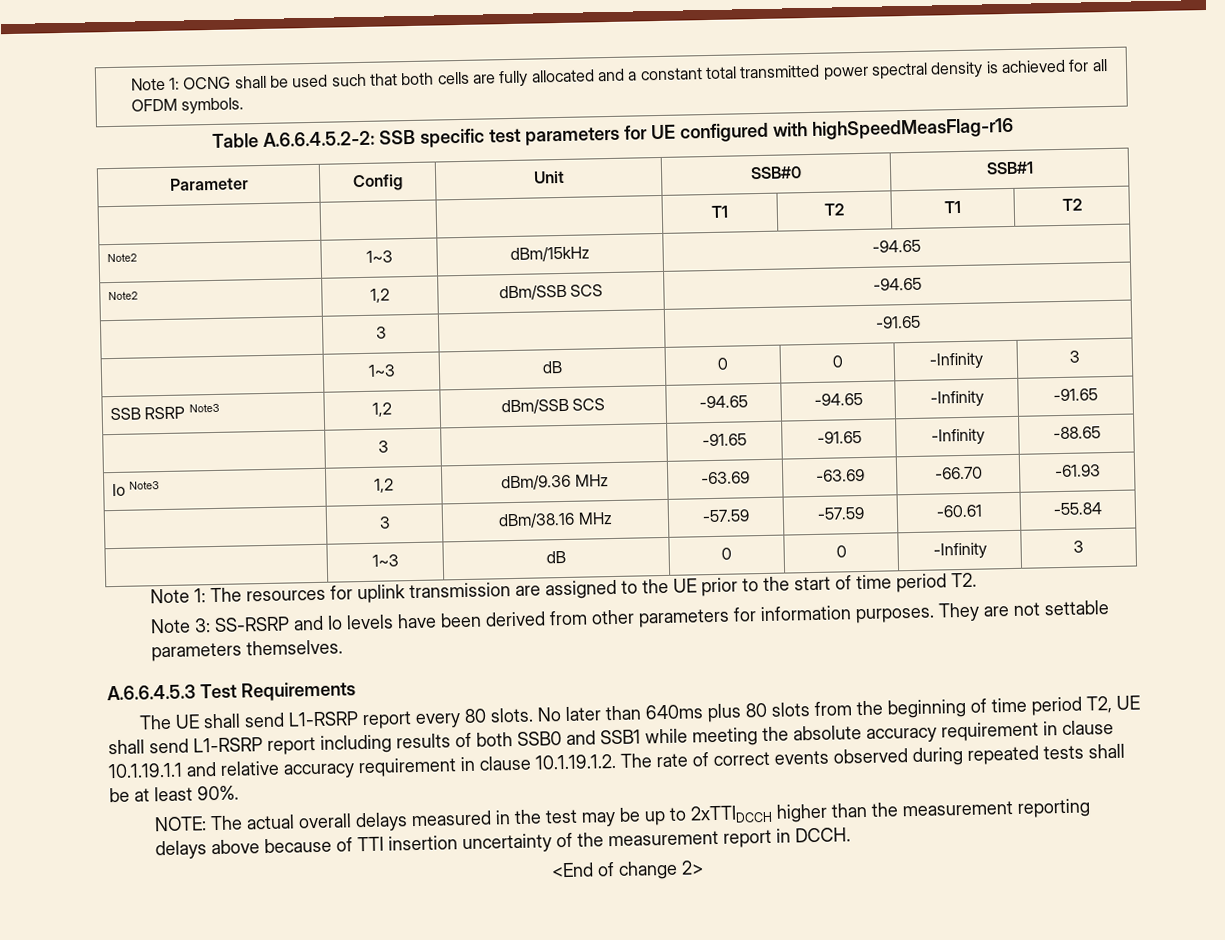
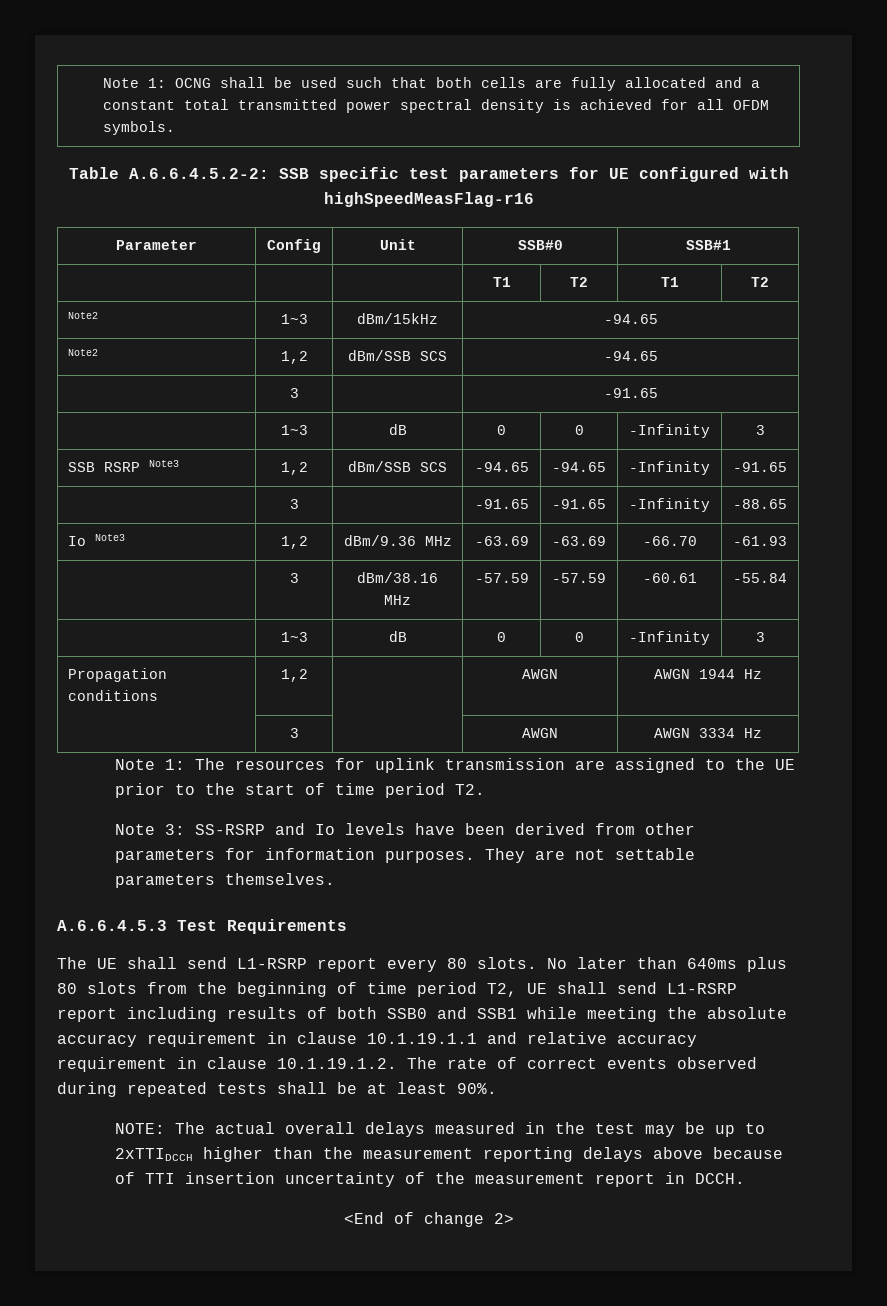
+ Propagation conditions | 1,2 | | AWGN | AWGN 1944 Hz
+ | 3 | | AWGN | AWGN 3334 Hz

